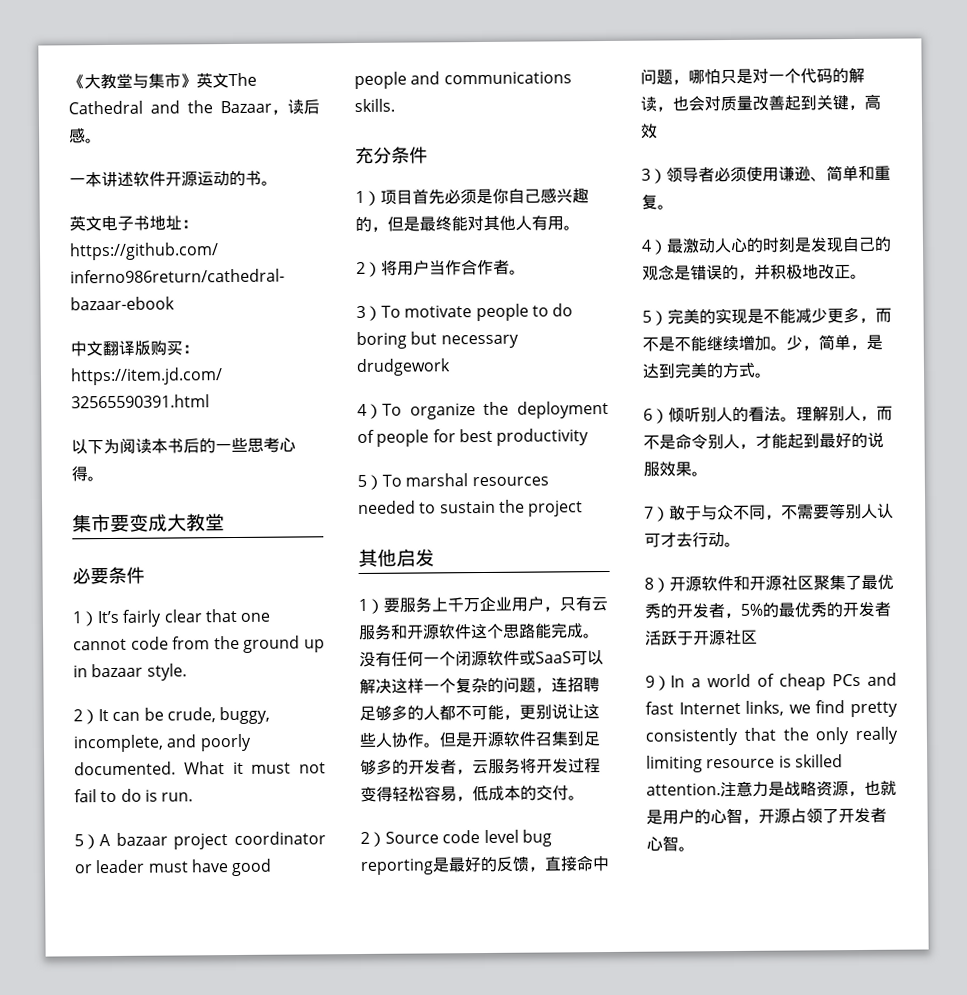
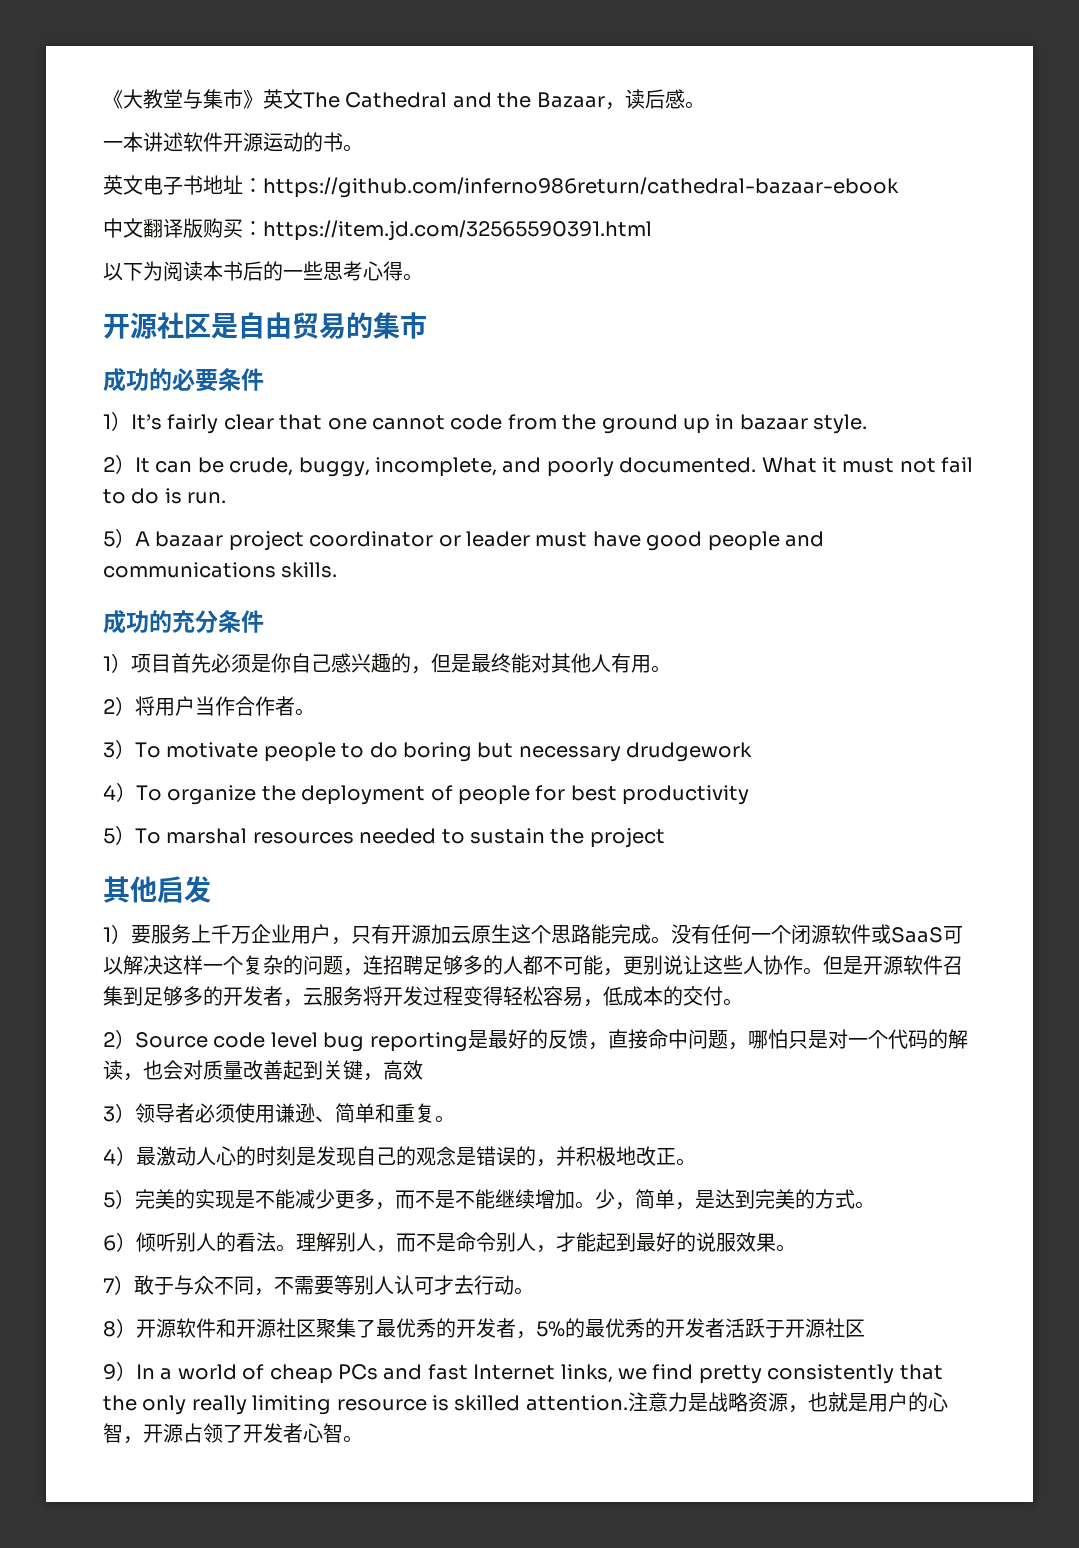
- 集市要变成大教堂
- 必要条件
+ 开源社区是自由贸易的集市
+ 成功的必要条件
- 充分条件
+ 成功的充分条件
- 1）要服务上千万企业用户，只有云服务和开源软件这个思路能完成。
+ 1）要服务上千万企业用户，只有开源加云原生这个思路能完成。

